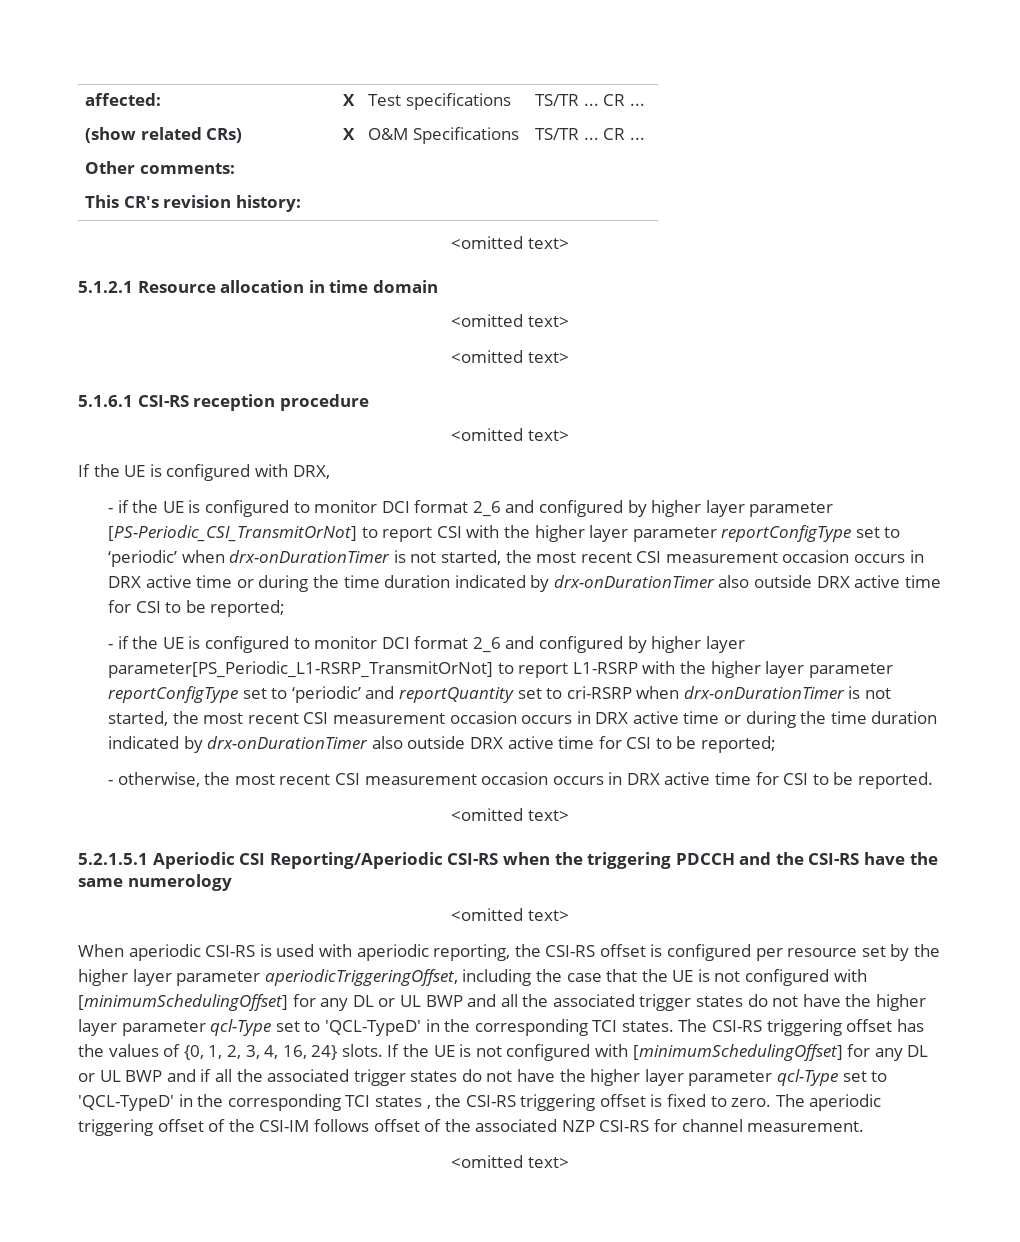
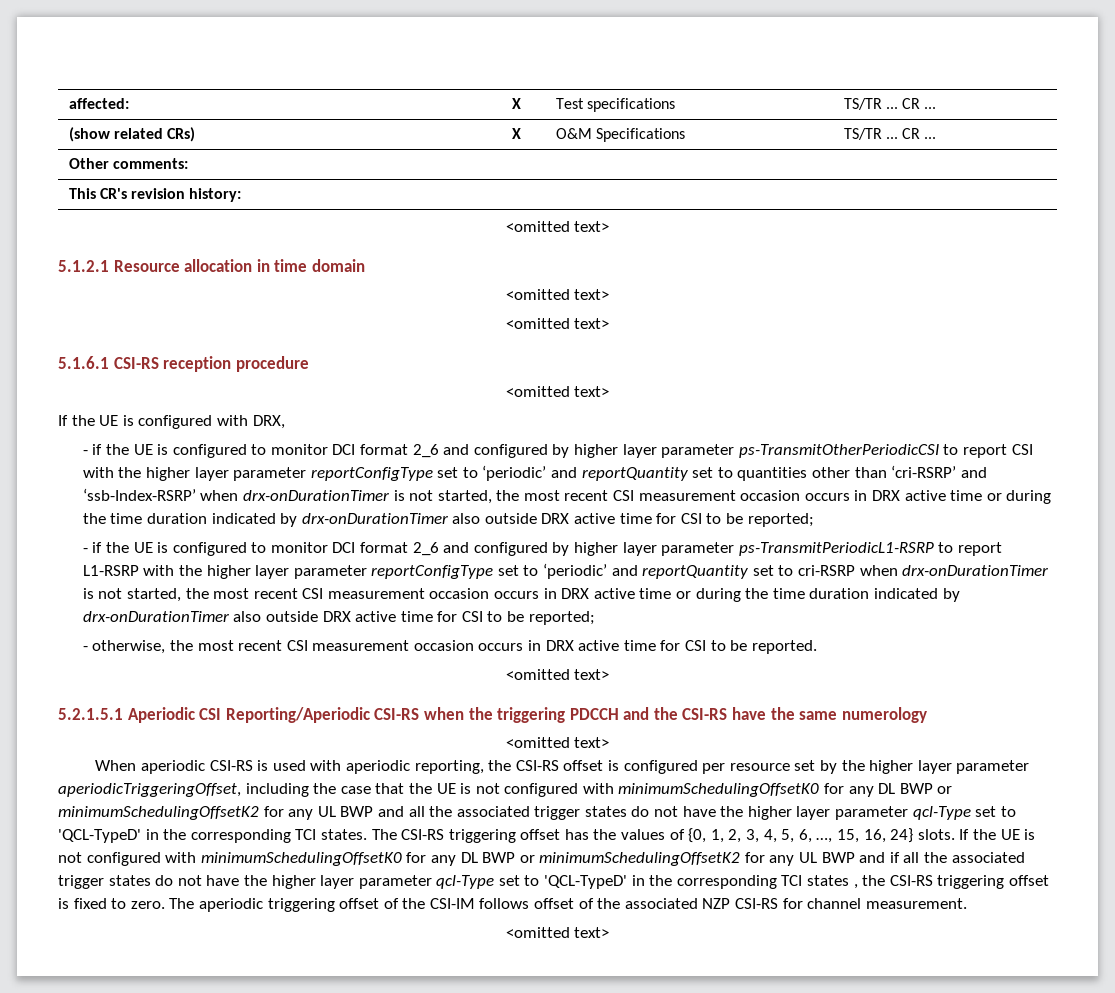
- - if the UE is configured to monitor DCI format 2_6 and configured by higher layer parameter [PS-Periodic_CSI_TransmitOrNot] to report CSI with the higher layer parameter reportConfigType set to ‘periodic’ when drx-onDurationTimer is not started, the most recent CSI measurement occasion occurs in DRX active time or during the time duration indicated by drx-onDurationTimer also outside DRX active time for CSI to be reported;
+ - if the UE is configured to monitor DCI format 2_6 and configured by higher layer parameter ps-TransmitOtherPeriodicCSI to report CSI with the higher layer parameter reportConfigType set to ‘periodic’ and reportQuantity set to quantities other than ‘cri-RSRP’ and ‘ssb-Index-RSRP’ when drx-onDurationTimer is not started, the most recent CSI measurement occasion occurs in DRX active time or during the time duration indicated by drx-onDurationTimer also outside DRX active time for CSI to be reported;
- - if the UE is configured to monitor DCI format 2_6 and configured by higher layer parameter[PS_Periodic_L1-RSRP_TransmitOrNot] to report L1-RSRP with the higher layer parameter reportConfigType set to ‘periodic’ and reportQuantity set to cri-RSRP when drx-onDurationTimer is not started, the most recent CSI measurement occasion occurs in DRX active time or during the time duration indicated by drx-onDurationTimer also outside DRX active time for CSI to be reported;
+ - if the UE is configured to monitor DCI format 2_6 and configured by higher layer parameter ps-TransmitPeriodicL1-RSRP to report L1-RSRP with the higher layer parameter reportConfigType set to ‘periodic’ and reportQuantity set to cri-RSRP when drx-onDurationTimer is not started, the most recent CSI measurement occasion occurs in DRX active time or during the time duration indicated by drx-onDurationTimer also outside DRX active time for CSI to be reported;
- When aperiodic CSI-RS is used with aperiodic reporting, the CSI-RS offset is configured per resource set by the higher layer parameter aperiodicTriggeringOffset, including the case that the UE is not configured with [minimumSchedulingOffset] for any DL or UL BWP and all the associated trigger states do not have the higher layer parameter qcl-Type set to 'QCL-TypeD' in the corresponding TCI states.
+ When aperiodic CSI-RS is used with aperiodic reporting, the CSI-RS offset is configured per resource set by the higher layer parameter aperiodicTriggeringOffset, including the case that the UE is not configured with minimumSchedulingOffsetK0 for any DL BWP or minimumSchedulingOffsetK2 for any UL BWP and all the associated trigger states do not have the higher layer parameter qcl-Type set to 'QCL-TypeD' in the corresponding TCI states.
- The CSI-RS triggering offset has the values of {0, 1, 2, 3, 4, 16, 24} slots.
+ The CSI-RS triggering offset has the values of {0, 1, 2, 3, 4, 5, 6, …, 15, 16, 24} slots.
- If the UE is not configured with [minimumSchedulingOffset] for any DL or UL BWP and if all the associated trigger states do not have the higher layer parameter qcl-Type set to 'QCL-TypeD' in the corresponding TCI states , the CSI-RS triggering offset is fixed to zero.
+ If the UE is not configured with minimumSchedulingOffsetK0 for any DL BWP or minimumSchedulingOffsetK2 for any UL BWP and if all the associated trigger states do not have the higher layer parameter qcl-Type set to 'QCL-TypeD' in the corresponding TCI states , the CSI-RS triggering offset is fixed to zero.

